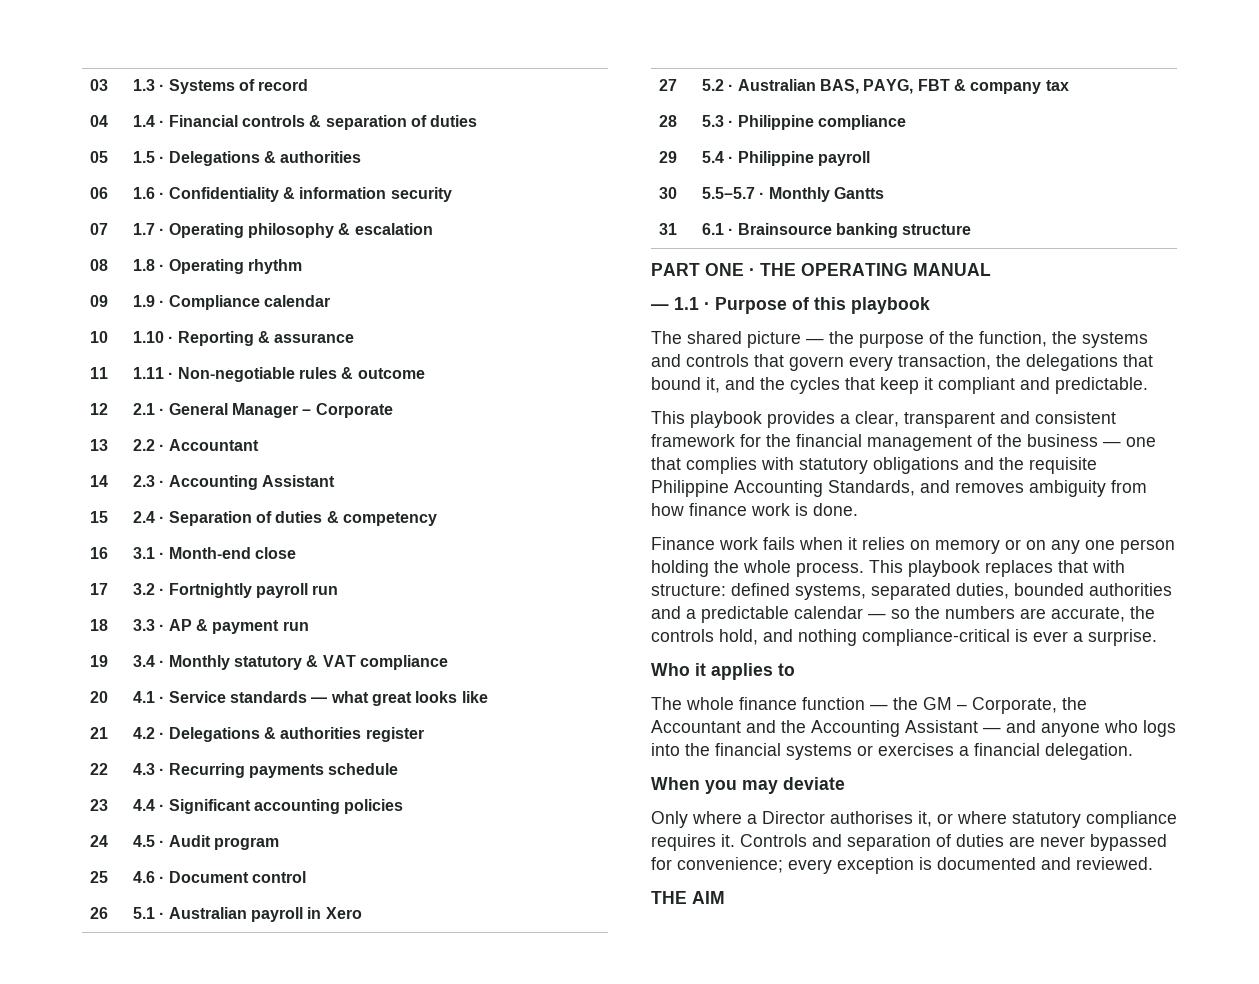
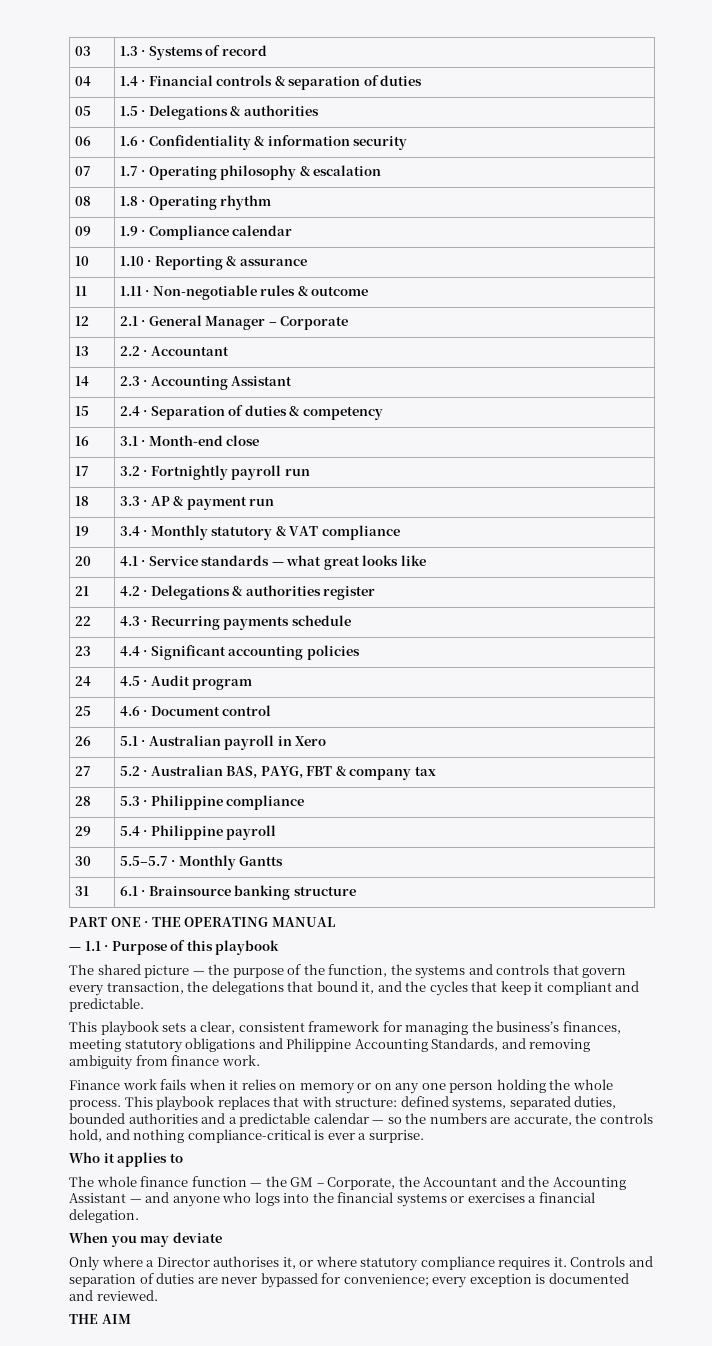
- This playbook provides a clear, transparent and consistent framework for the financial management of the business — one that complies with statutory obligations and the requisite Philippine Accounting Standards, and removes ambiguity from how finance work is done.
+ This playbook sets a clear, consistent framework for managing the business’s finances, meeting statutory obligations and Philippine Accounting Standards, and removing ambiguity from finance work.

